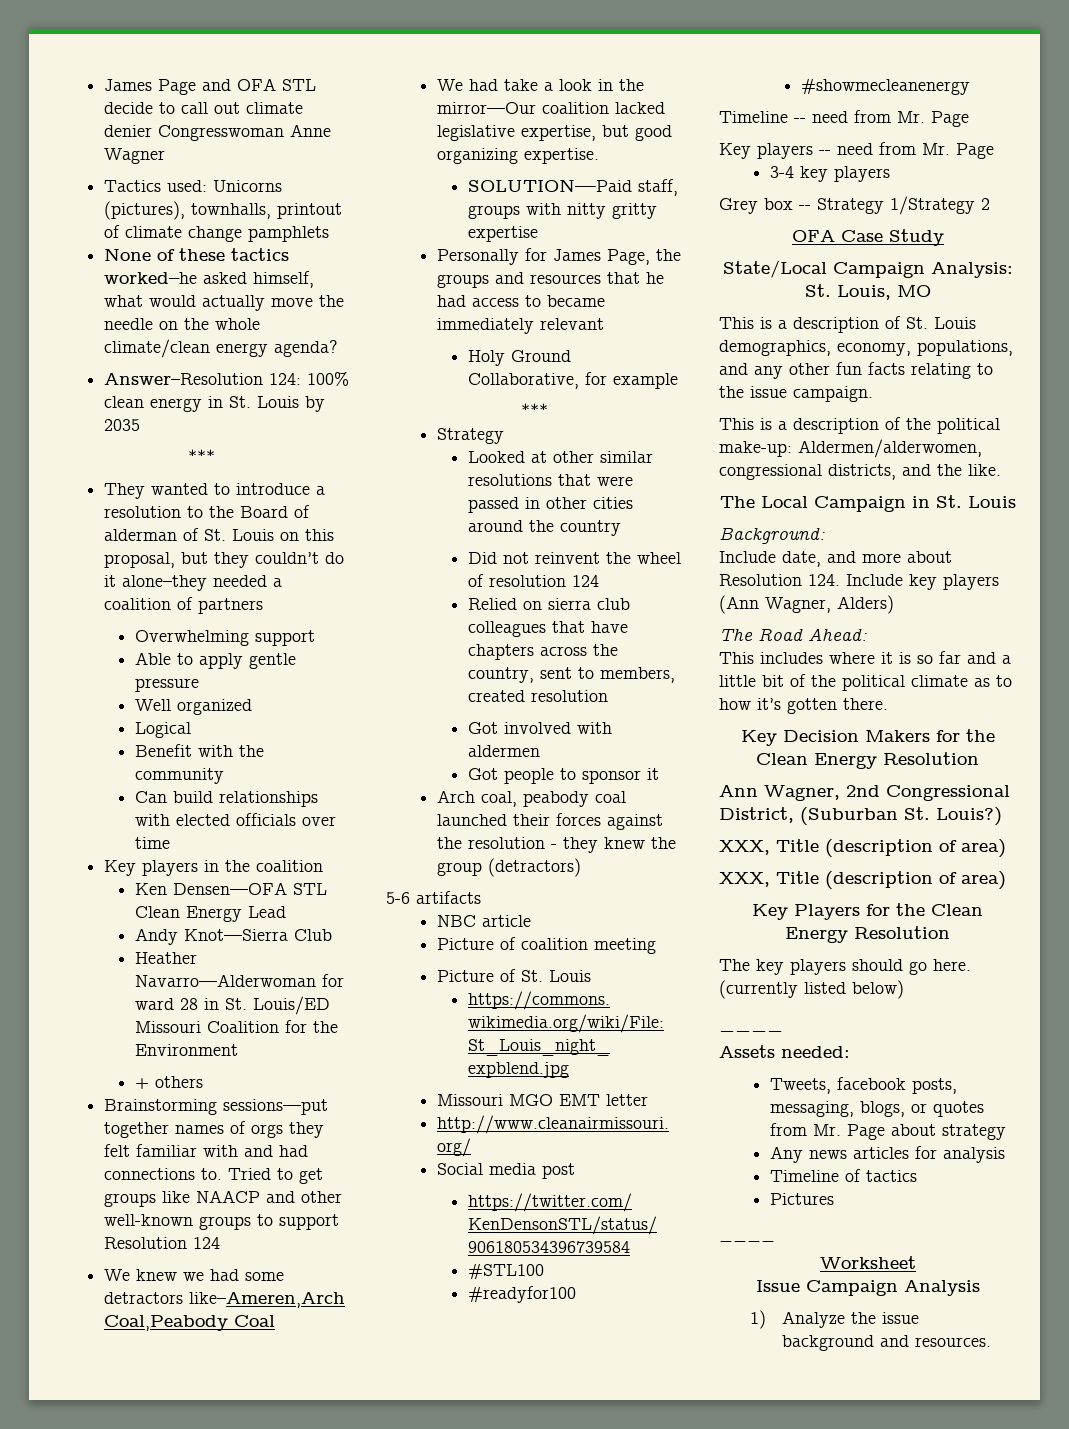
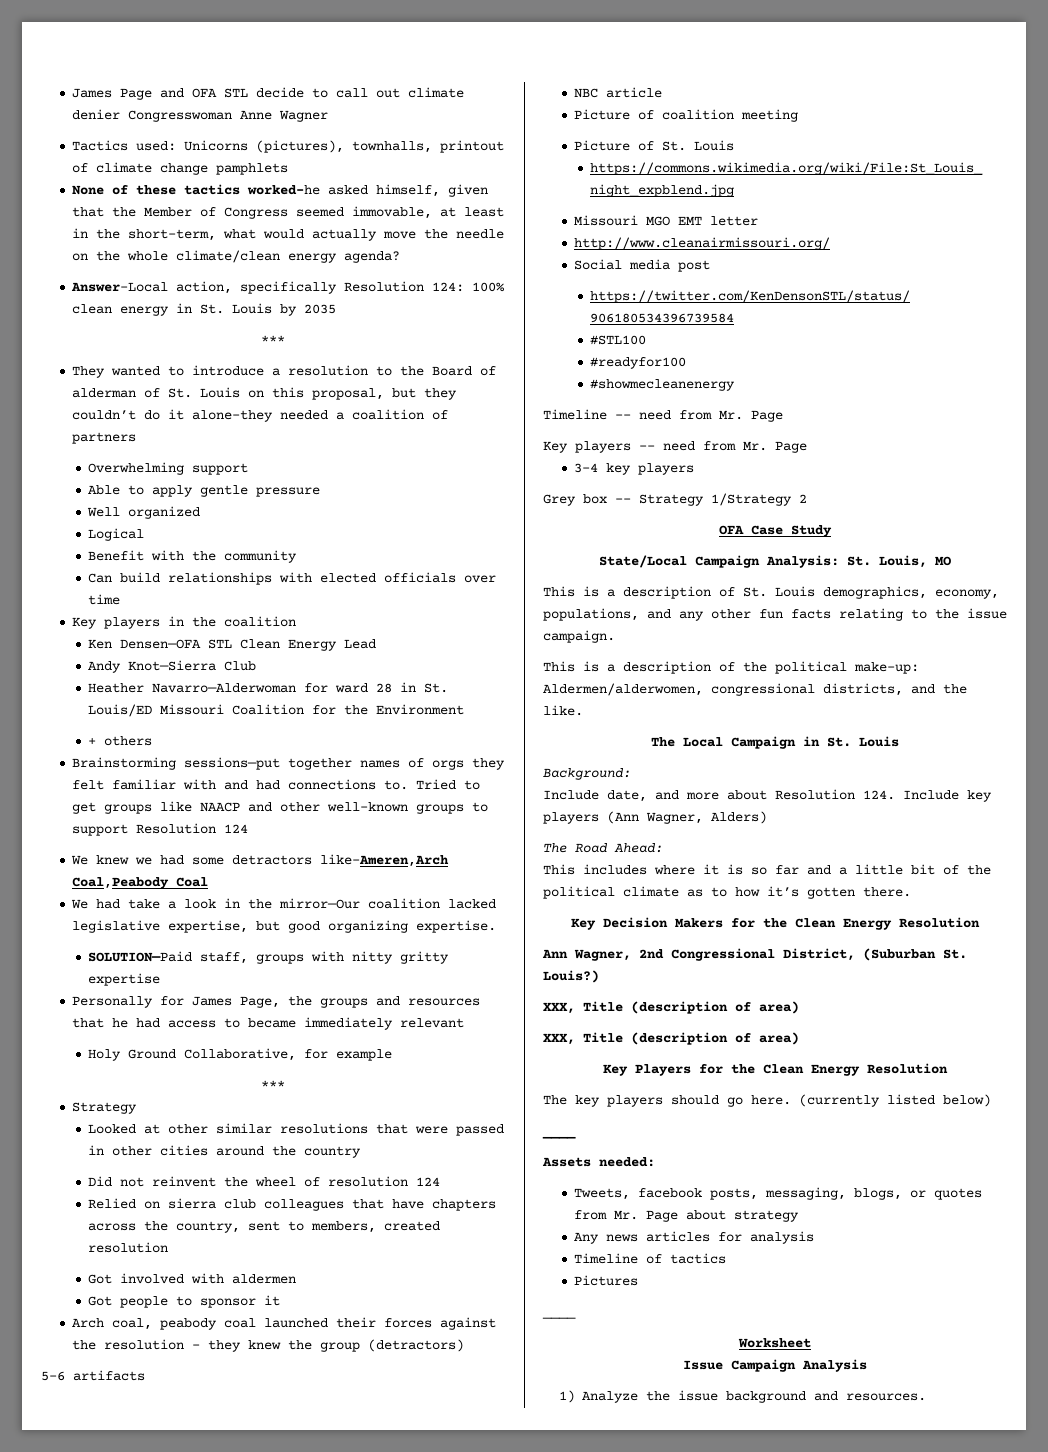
- None of these tactics worked–he asked himself, what would actually move the needle on the whole climate/clean energy agenda?
+ None of these tactics worked–he asked himself, given that the Member of Congress seemed immovable, at least in the short-term, what would actually move the needle on the whole climate/clean energy agenda?
- Answer–Resolution 124: 100% clean energy in St. Louis by 2035
+ Answer–Local action, specifically Resolution 124: 100% clean energy in St. Louis by 2035

